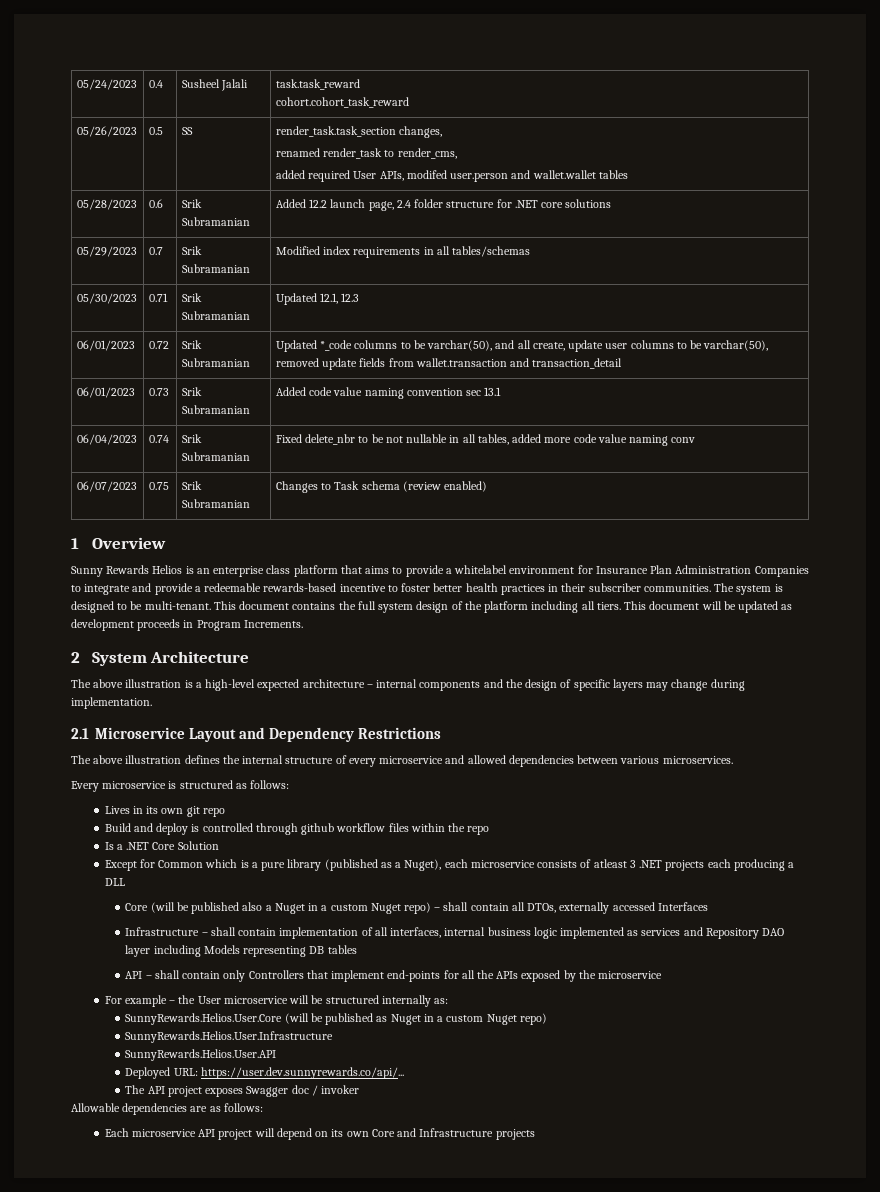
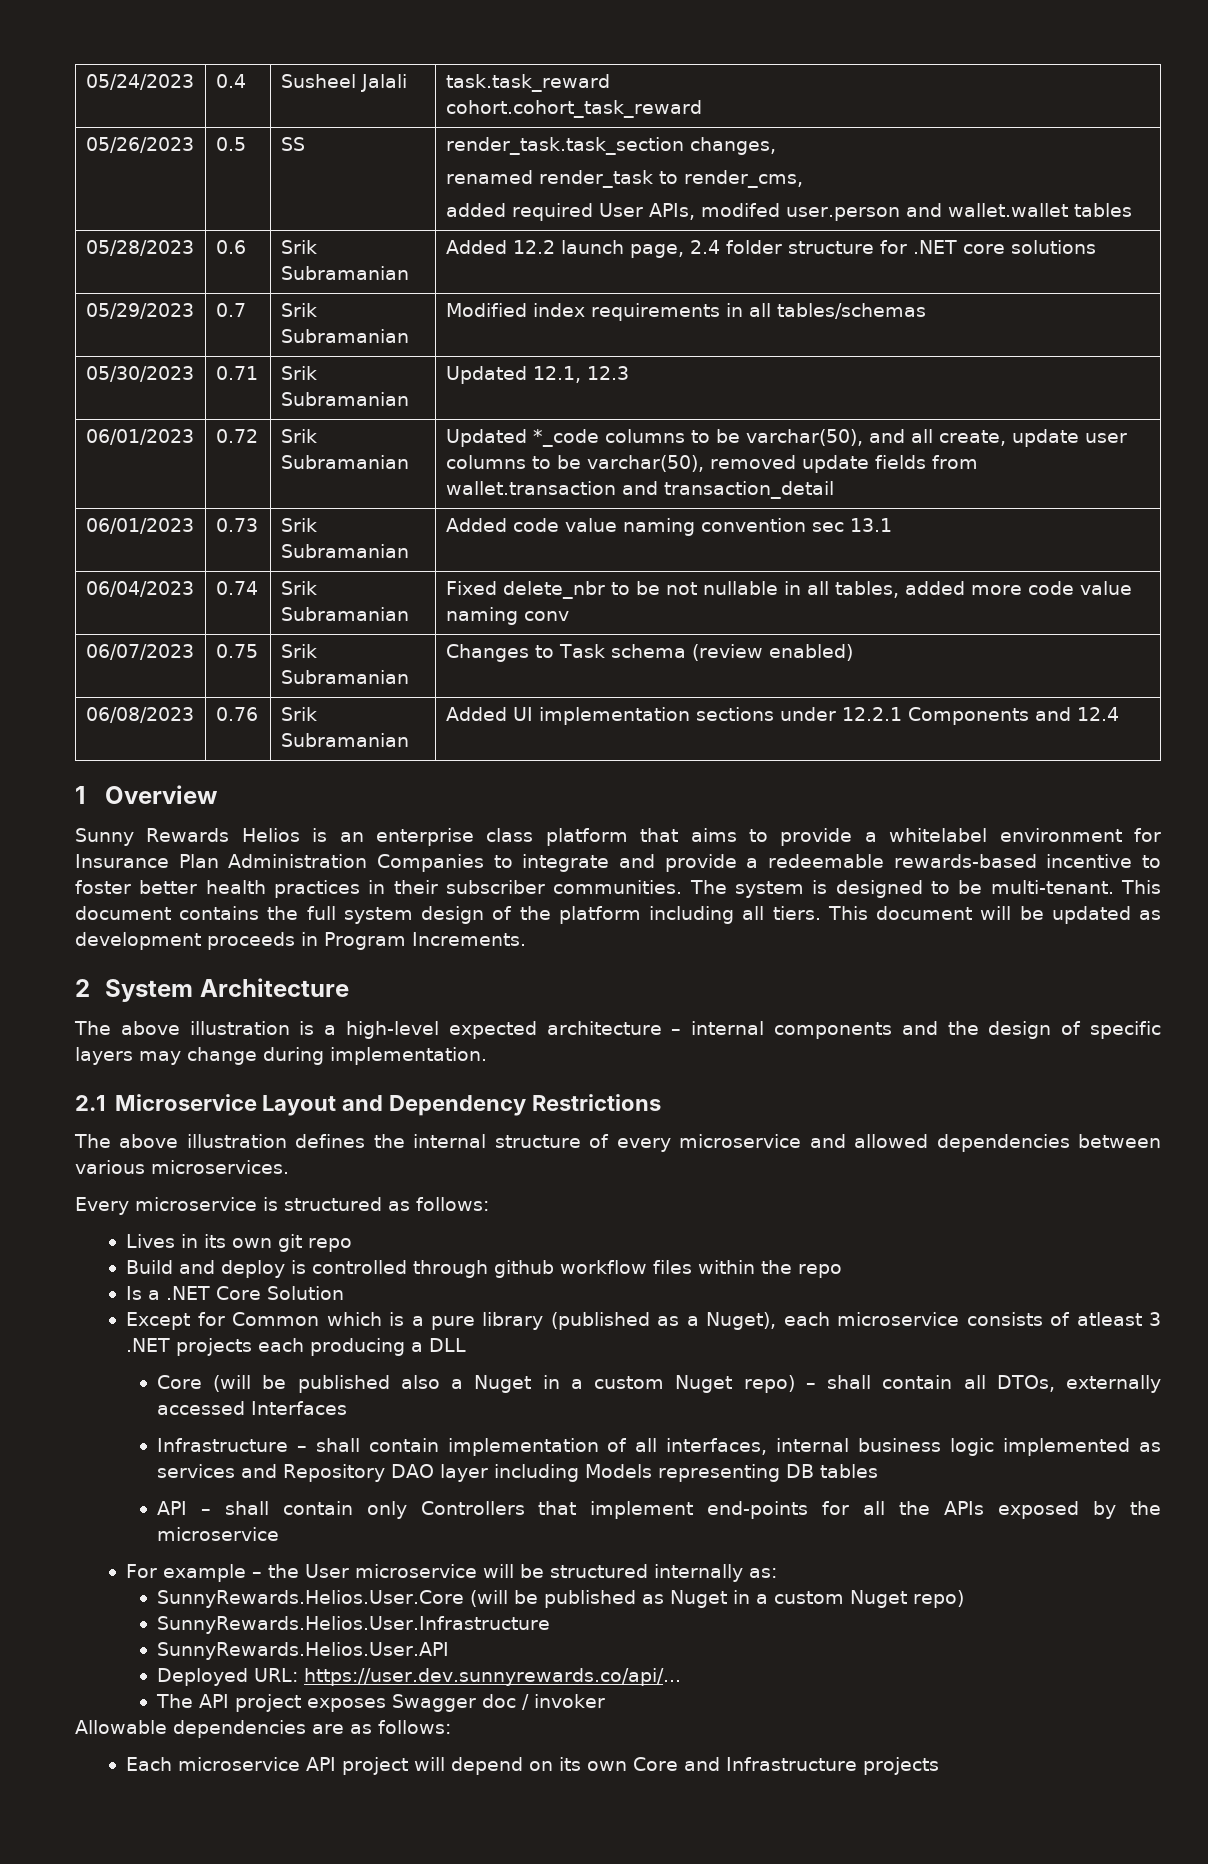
+ 06/08/2023 | 0.76 | Srik Subramanian | Added UI implementation sections under 12.2.1 Components and 12.4

